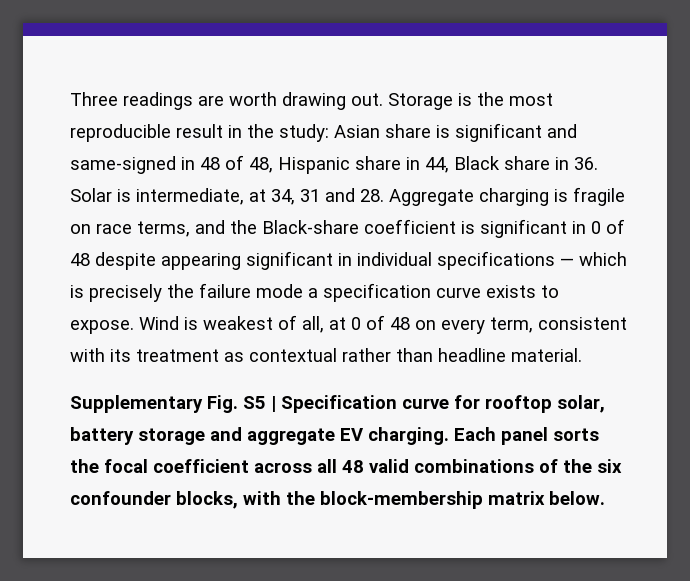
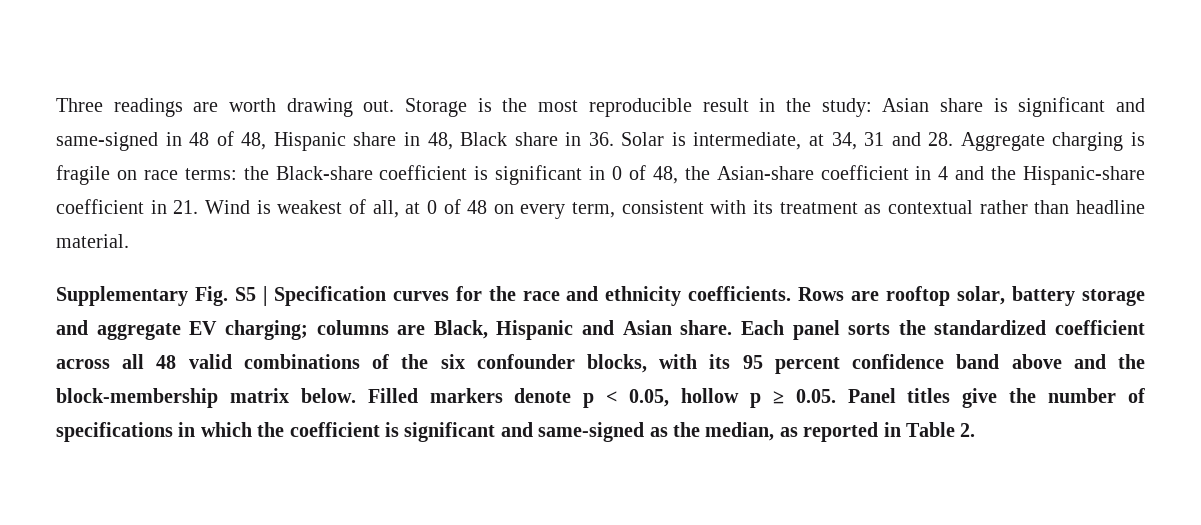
- Asian share is significant and same-signed in 48 of 48, Hispanic share in 44, Black share in 36. Solar is intermediate, at 34, 31 and 28. Aggregate charging is fragile on race terms, and the Black-share coefficient is significant in 0 of 48 despite appearing significant in individual specifications — which is precisely the failure mode a specification curve exists to expose. Wind is weakest of all, at 0 of 48 on every term, consistent with its treatment as contextual rather than headline material.
+ Asian share is significant and same-signed in 48 of 48, Hispanic share in 48, Black share in 36. Solar is intermediate, at 34, 31 and 28. Aggregate charging is fragile on race terms: the Black-share coefficient is significant in 0 of 48, the Asian-share coefficient in 4 and the Hispanic-share coefficient in 21. Wind is weakest of all, at 0 of 48 on every term, consistent with its treatment as contextual rather than headline material.
- Supplementary Fig. S5 | Specification curve for rooftop solar, battery storage and aggregate EV charging.
+ Supplementary Fig. S5 | Specification curves for the race and ethnicity coefficients. Rows are rooftop solar, battery storage and aggregate EV charging; columns are Black, Hispanic and Asian share.
- Each panel sorts the focal coefficient across all 48 valid combinations of the six confounder blocks, with the block-membership matrix below.
+ Each panel sorts the standardized coefficient across all 48 valid combinations of the six confounder blocks, with its 95 percent confidence band above and the block-membership matrix below. Filled markers denote p < 0.05, hollow p ≥ 0.05. Panel titles give the number of specifications in which the coefficient is significant and same-signed as the median, as reported in Table 2.

